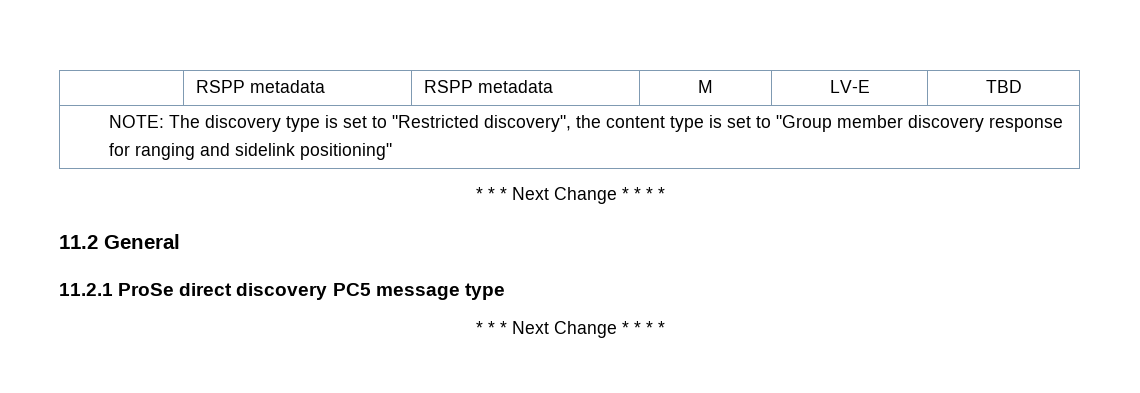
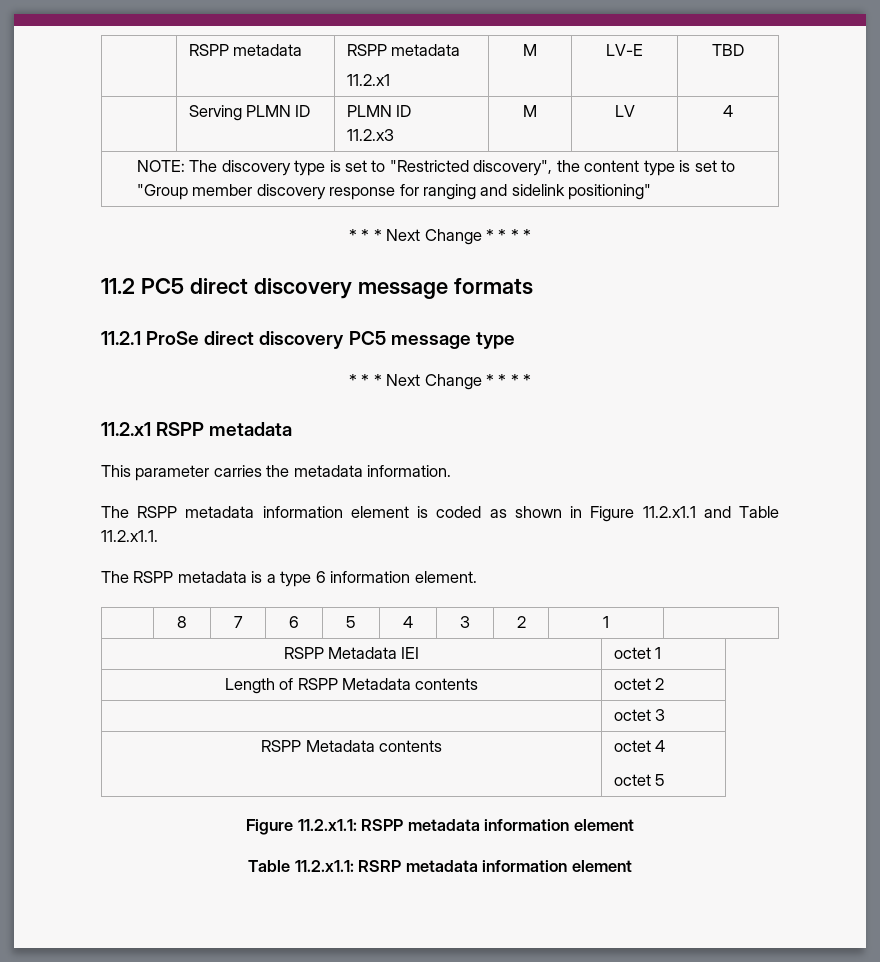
- | RSPP metadata | RSPP metadata | M | LV-E | TBD
+ | RSPP metadata | RSPP metadata
+ 11.2.x1 | M | LV-E | TBD
+ | Serving PLMN ID | PLMN ID
+ 11.2.x3 | M | LV | 4
- 11.2 General
+ 11.2 PC5 direct discovery message formats
+ 11.2.x1 RSPP metadata
+ This parameter carries the metadata information.
+ The RSPP metadata information element is coded as shown in Figure 11.2.x1.1 and Table 11.2.x1.1.
+ The RSPP metadata is a type 6 information element.
+ | 8 | 7 | 6 | 5 | 4 | 3 | 2 | 1 |
+ RSPP Metadata IEI | octet 1
+ Length of RSPP Metadata contents | octet 2
+ | octet 3
+ RSPP Metadata contents | octet 4
+ octet 5
+ Figure 11.2.x1.1: RSPP metadata information element
+ Table 11.2.x1.1: RSRP metadata information element

